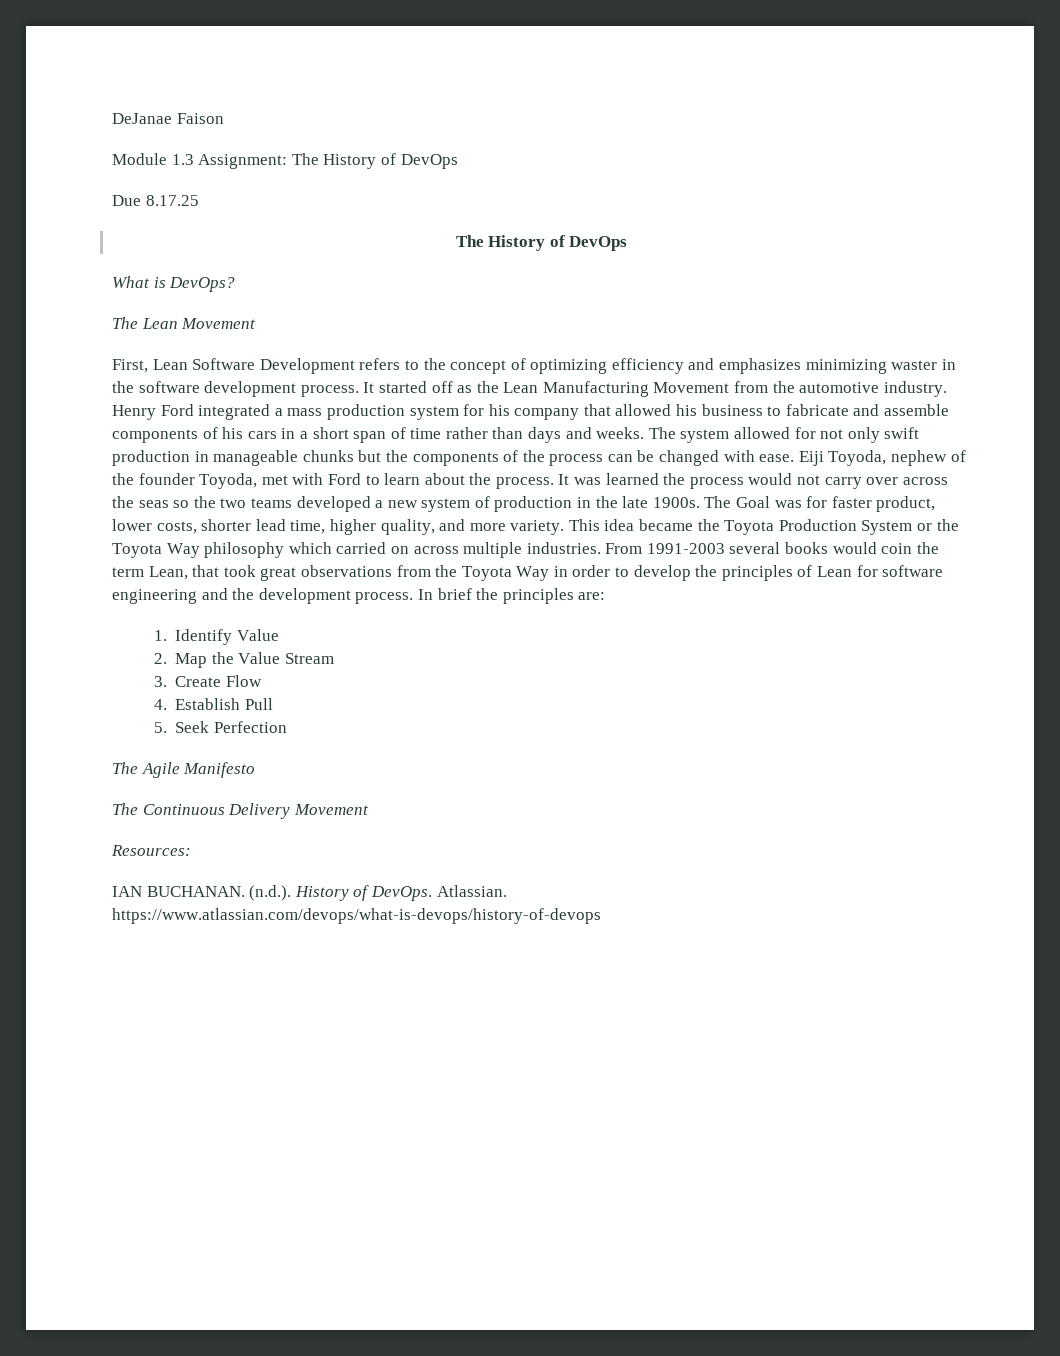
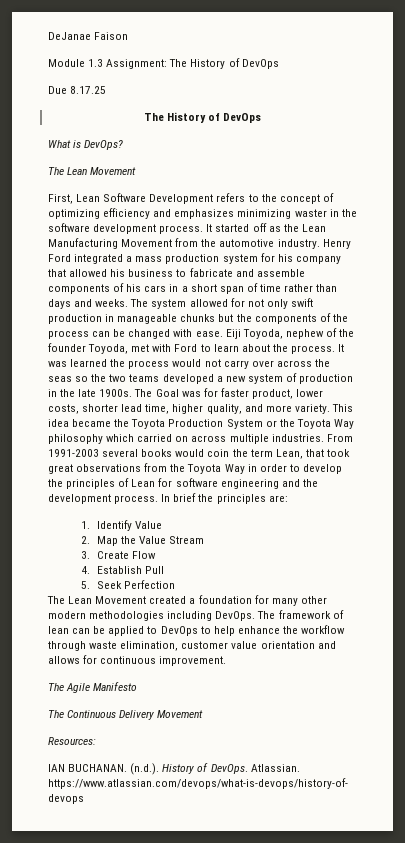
+ The Lean Movement created a foundation for many other modern methodologies including DevOps. The framework of lean can be applied to DevOps to help enhance the workflow through waste elimination, customer value orientation and allows for continuous improvement.

